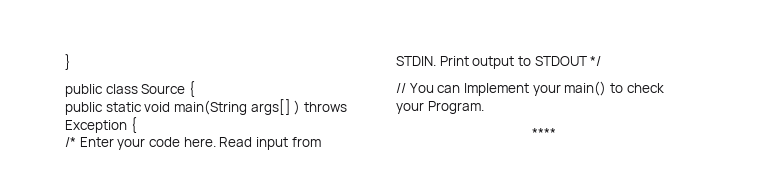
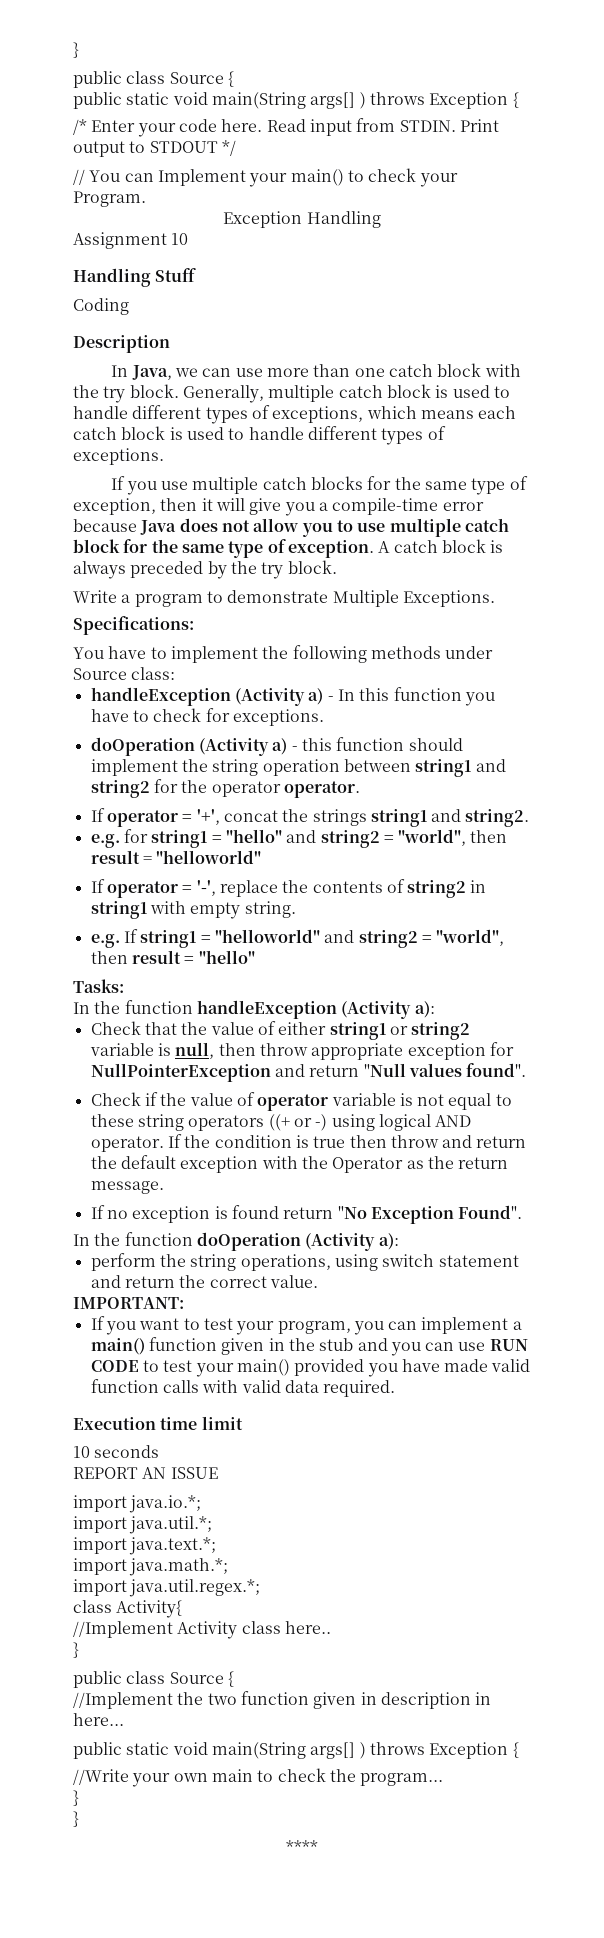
+ Exception Handling
+ Assignment 10
+ Handling Stuff
+ Coding
+ Description
+ In Java, we can use more than one catch block with the try block. Generally, multiple catch block is used to handle different types of exceptions, which means each catch block is used to handle different types of exceptions.
+ If you use multiple catch blocks for the same type of exception, then it will give you a compile-time error because Java does not allow you to use multiple catch block for the same type of exception. A catch block is always preceded by the try block.
+ Write a program to demonstrate Multiple Exceptions.
+ Specifications:
+ You have to implement the following methods under Source class:
+ handleException (Activity a) - In this function you have to check for exceptions.
+ doOperation (Activity a) - this function should implement the string operation between string1 and string2 for the operator operator.
+ If operator = '+', concat the strings string1 and string2.
+ e.g. for string1 = "hello" and string2 = "world", then result = "helloworld"
+ If operator = '-', replace the contents of string2 in string1 with empty string.
+ e.g. If string1 = "helloworld" and string2 = "world", then result = "hello"
+ Tasks:
+ In the function handleException (Activity a):
+ Check that the value of either string1 or string2 variable is null, then throw appropriate exception for NullPointerException and return "Null values found".
+ Check if the value of operator variable is not equal to these string operators ((+ or -) using logical AND operator. If the condition is true then throw and return the default exception with the Operator as the return message.
+ If no exception is found return "No Exception Found".
+ In the function doOperation (Activity a):
+ perform the string operations, using switch statement and return the correct value.
+ IMPORTANT:
+ If you want to test your program, you can implement a main() function given in the stub and you can use RUN CODE to test your main() provided you have made valid function calls with valid data required.
+ Execution time limit
+ 10 seconds
+ REPORT AN ISSUE
+ import java.io.*;
+ import java.util.*;
+ import java.text.*;
+ import java.math.*;
+ import java.util.regex.*;
+ class Activity{
+ //Implement Activity class here..
+ }
+ public class Source {
+ //Implement the two function given in description in here...
+ public static void main(String args[] ) throws Exception {
+ //Write your own main to check the program...
+ }
+ }

